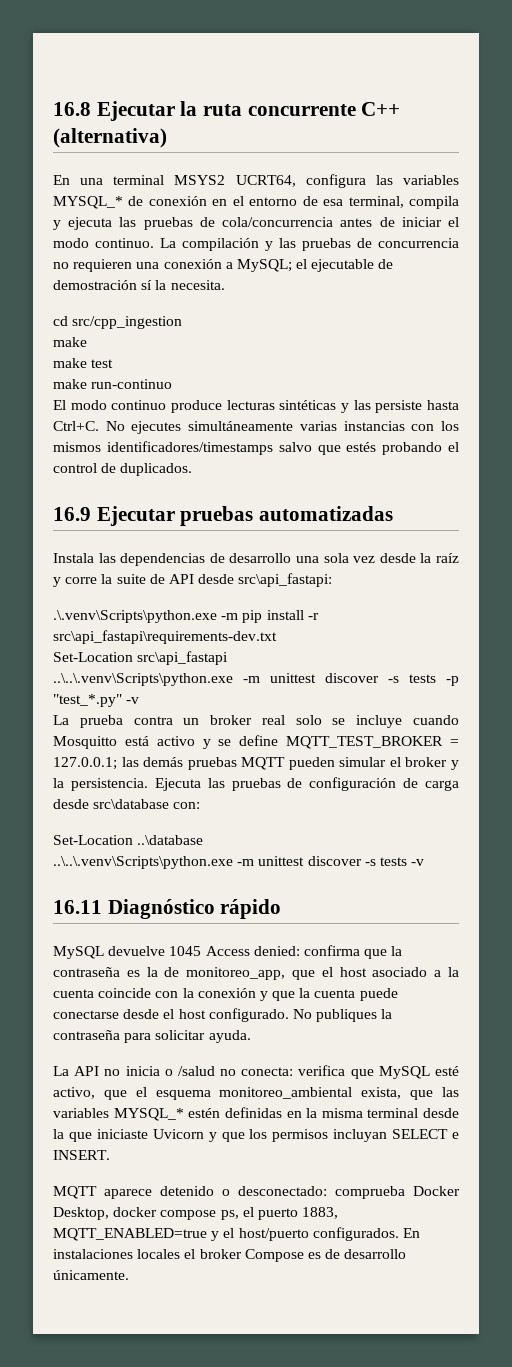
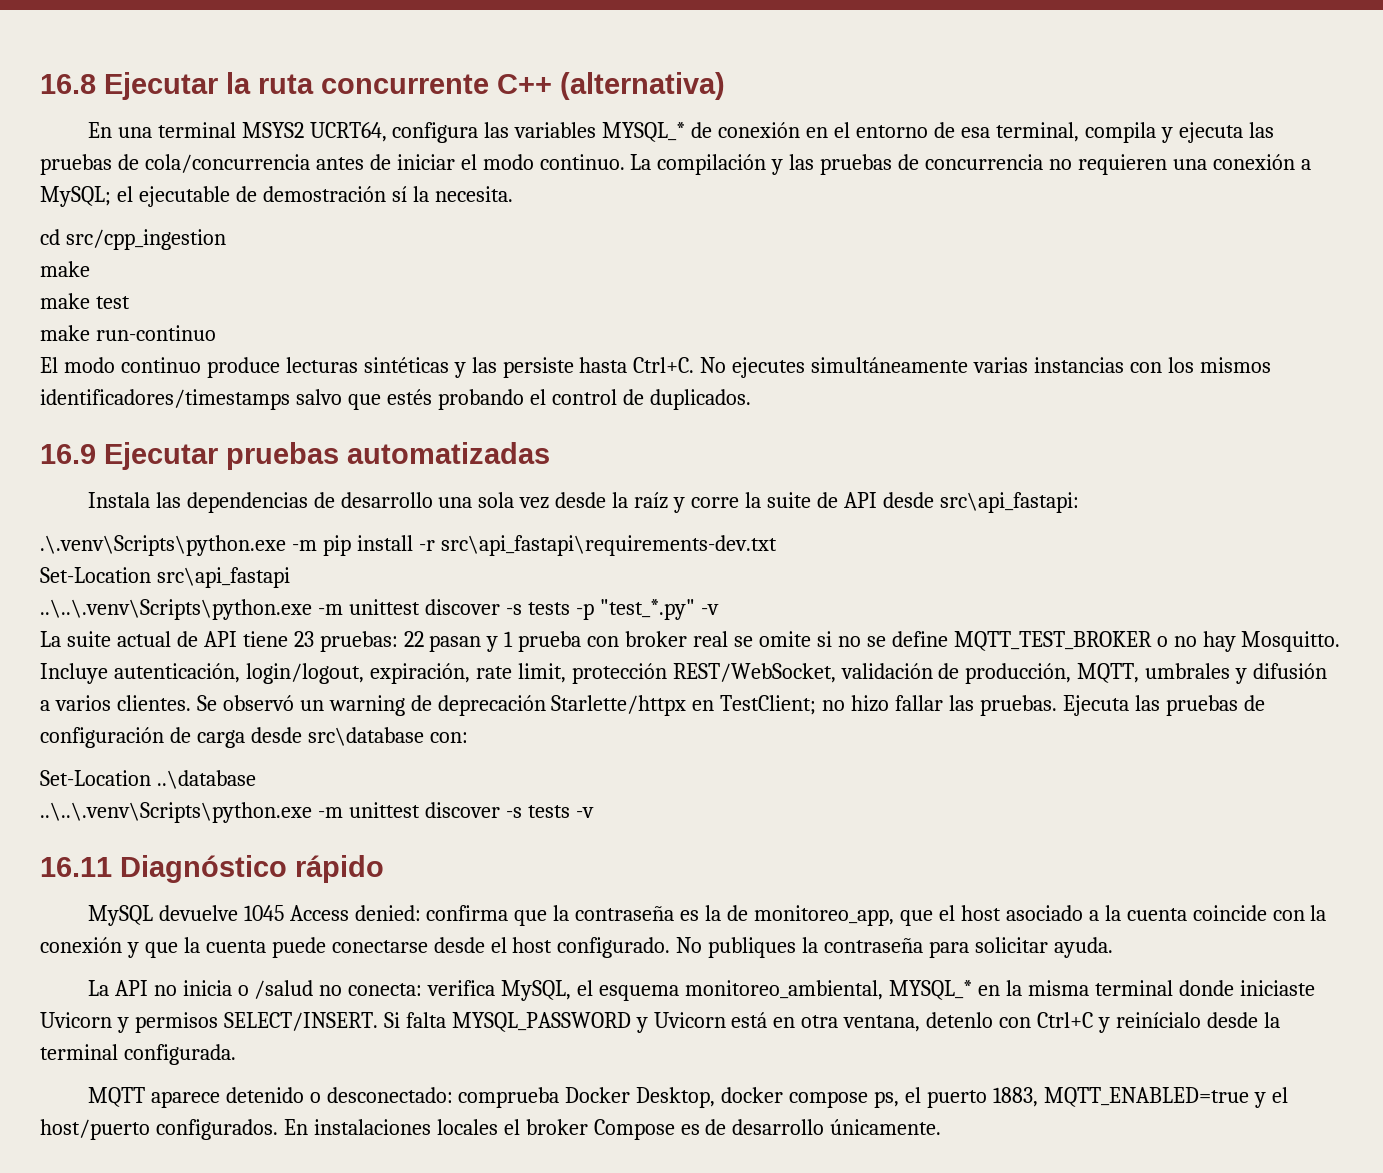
- La prueba contra un broker real solo se incluye cuando Mosquitto está activo y se define MQTT_TEST_BROKER = 127.0.0.1; las demás pruebas MQTT pueden simular el broker y la persistencia.
+ La suite actual de API tiene 23 pruebas: 22 pasan y 1 prueba con broker real se omite si no se define MQTT_TEST_BROKER o no hay Mosquitto. Incluye autenticación, login/logout, expiración, rate limit, protección REST/WebSocket, validación de producción, MQTT, umbrales y difusión a varios clientes. Se observó un warning de deprecación Starlette/httpx en TestClient; no hizo fallar las pruebas.
- La API no inicia o /salud no conecta: verifica que MySQL esté activo, que el esquema monitoreo_ambiental exista, que las variables MYSQL_* estén definidas en la misma terminal desde la que iniciaste Uvicorn y que los permisos incluyan SELECT e INSERT.
+ La API no inicia o /salud no conecta: verifica MySQL, el esquema monitoreo_ambiental, MYSQL_* en la misma terminal donde iniciaste Uvicorn y permisos SELECT/INSERT. Si falta MYSQL_PASSWORD y Uvicorn está en otra ventana, detenlo con Ctrl+C y reinícialo desde la terminal configurada.

